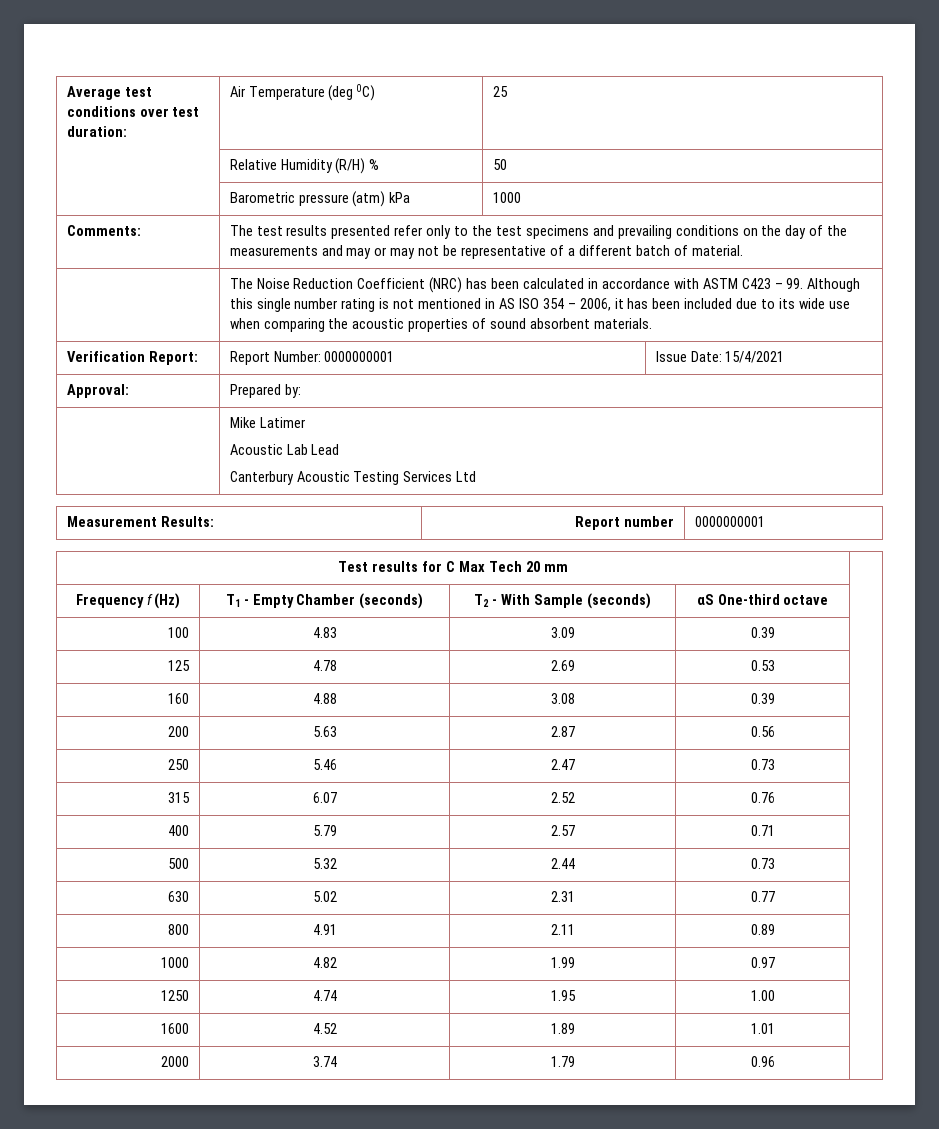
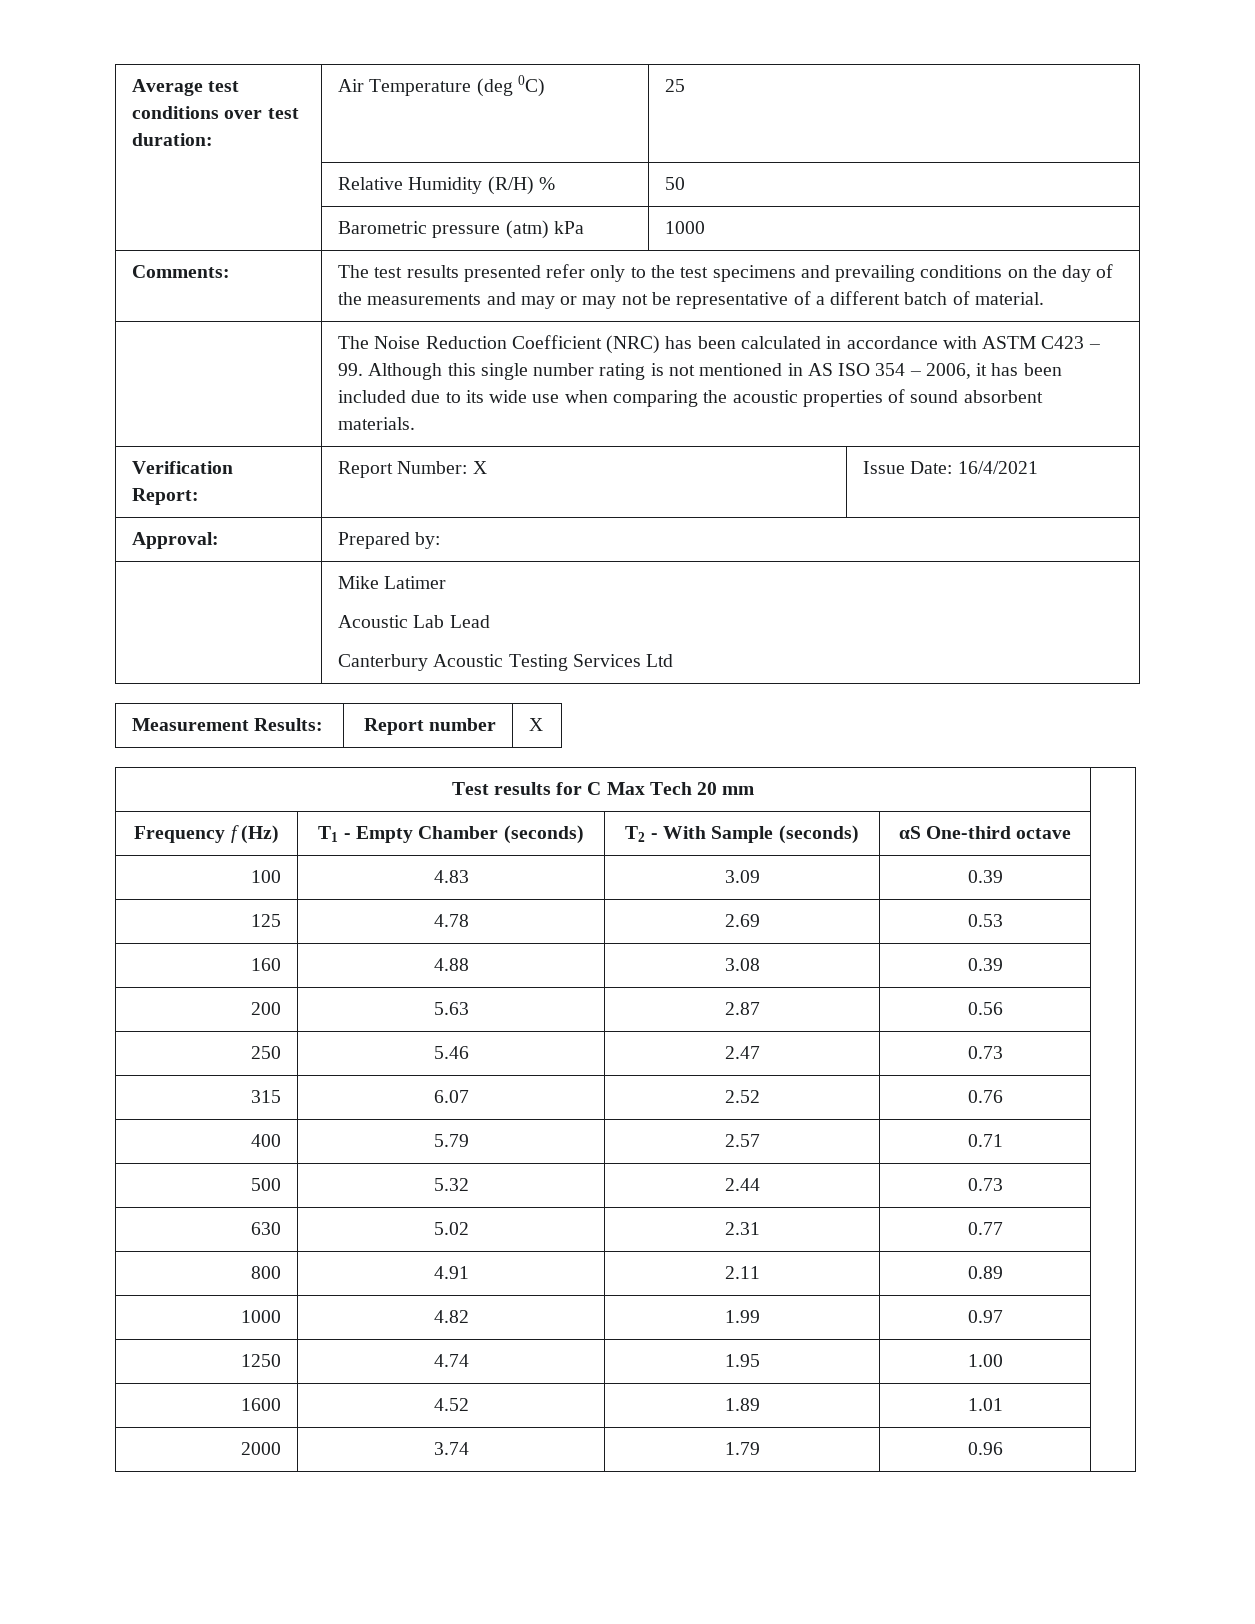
- Verification Report: | Report Number: 0000000001 | Issue Date: 15/4/2021
+ Verification Report: | Report Number: X | Issue Date: 16/4/2021
- Measurement Results: | Report number | 0000000001
+ Measurement Results: | Report number | X

